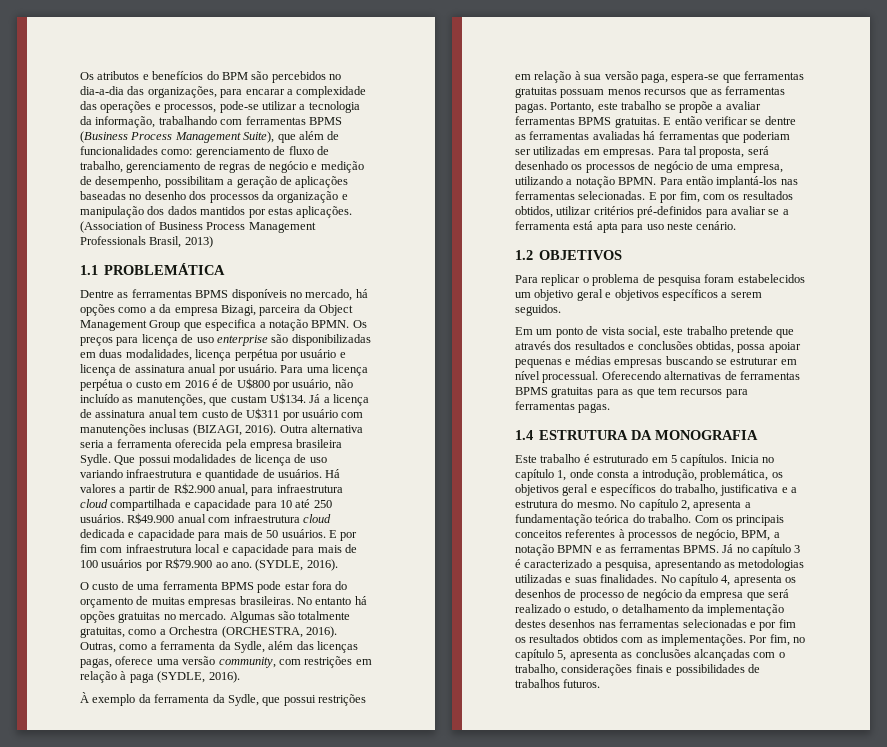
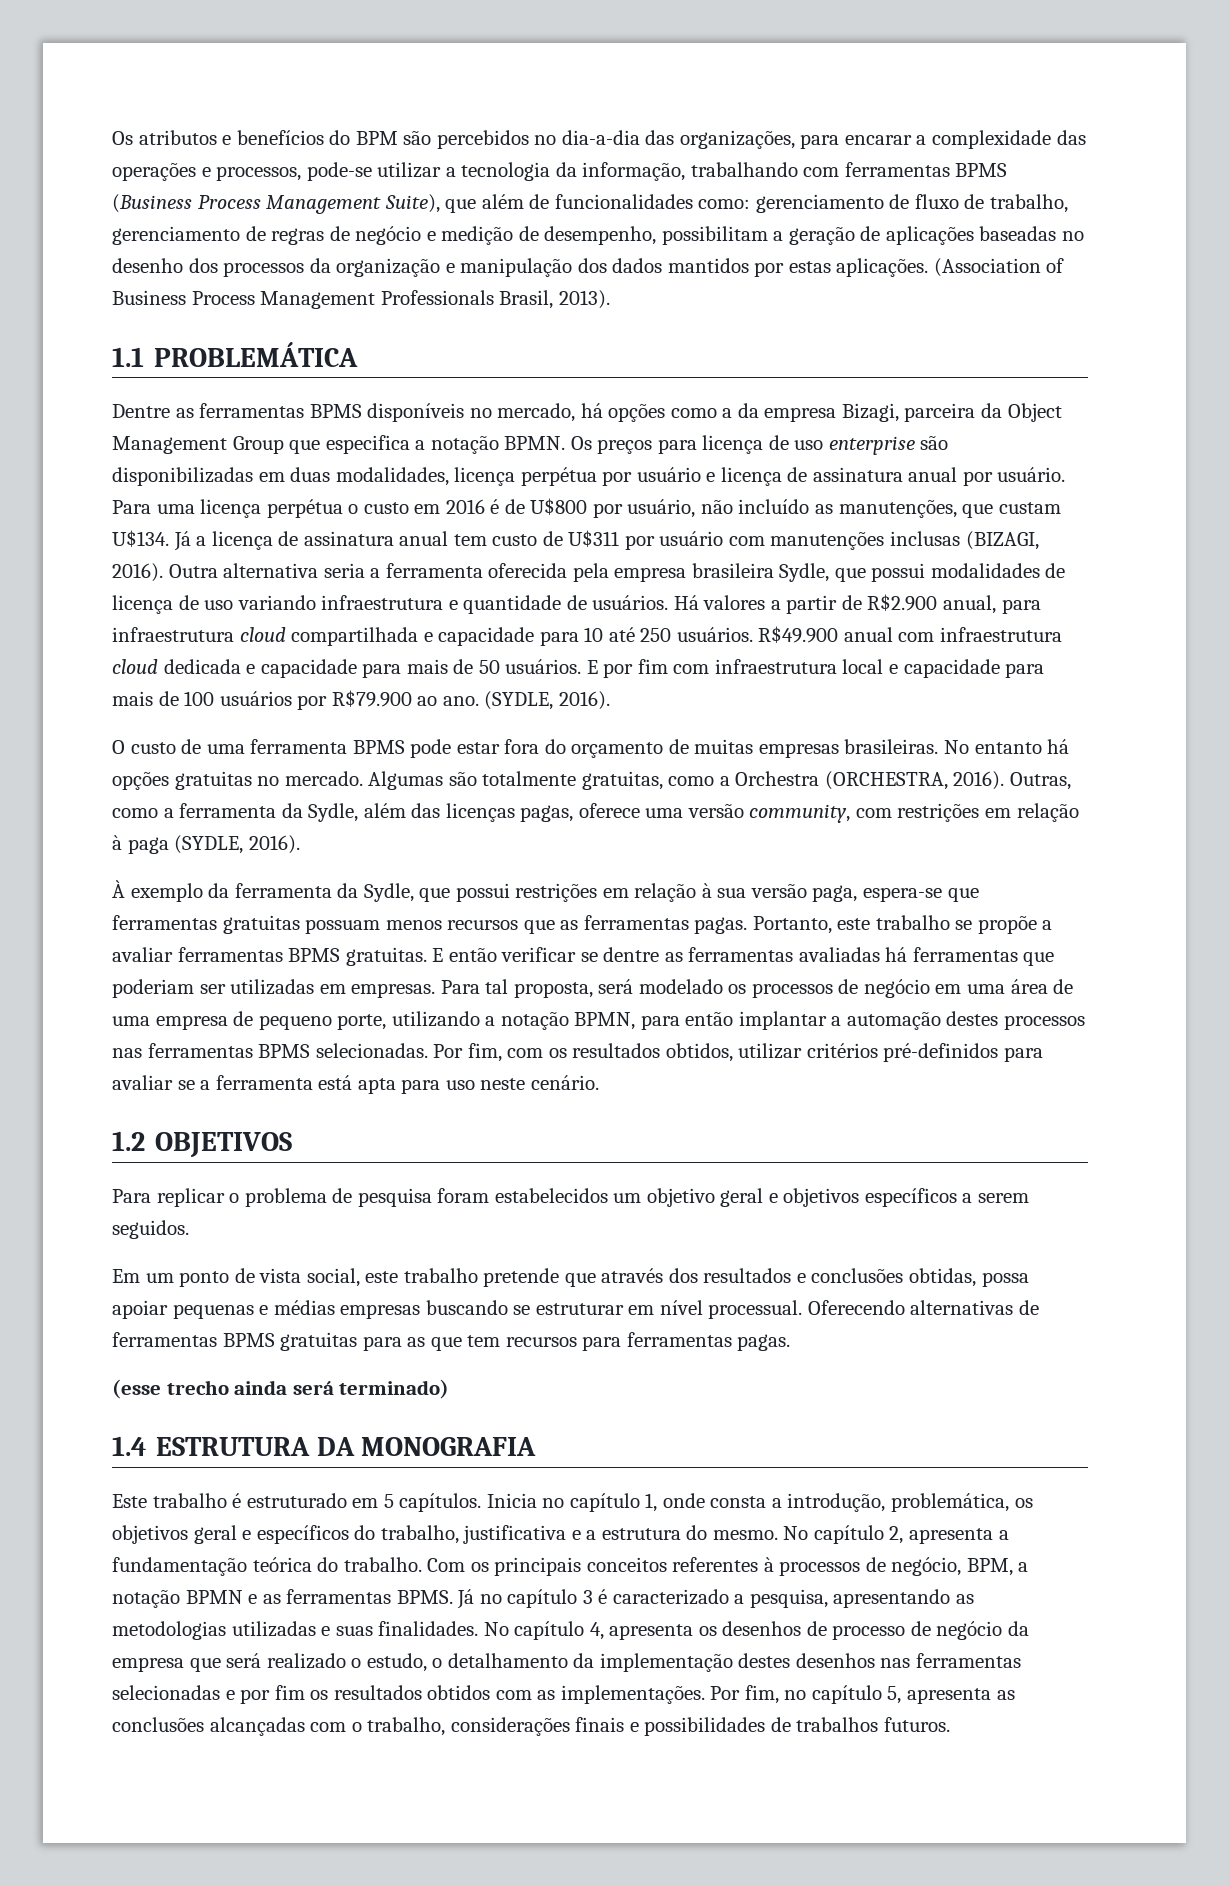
- (Association of Business Process Management Professionals Brasil, 2013)
+ (Association of Business Process Management Professionals Brasil, 2013).
- Outra alternativa seria a ferramenta oferecida pela empresa brasileira Sydle. Que possui modalidades de licença de uso variando infraestrutura e quantidade de usuários.
+ Outra alternativa seria a ferramenta oferecida pela empresa brasileira Sydle, que possui modalidades de licença de uso variando infraestrutura e quantidade de usuários.
- Para tal proposta, será desenhado os processos de negócio de uma empresa, utilizando a notação BPMN. Para então implantá-los nas ferramentas selecionadas. E por fim, com os resultados obtidos, utilizar critérios pré-definidos para avaliar se a ferramenta está apta para uso neste cenário.
+ Para tal proposta, será modelado os processos de negócio em uma área de uma empresa de pequeno porte, utilizando a notação BPMN, para então implantar a automação destes processos nas ferramentas BPMS selecionadas. Por fim, com os resultados obtidos, utilizar critérios pré-definidos para avaliar se a ferramenta está apta para uso neste cenário.
+ (esse trecho ainda será terminado)

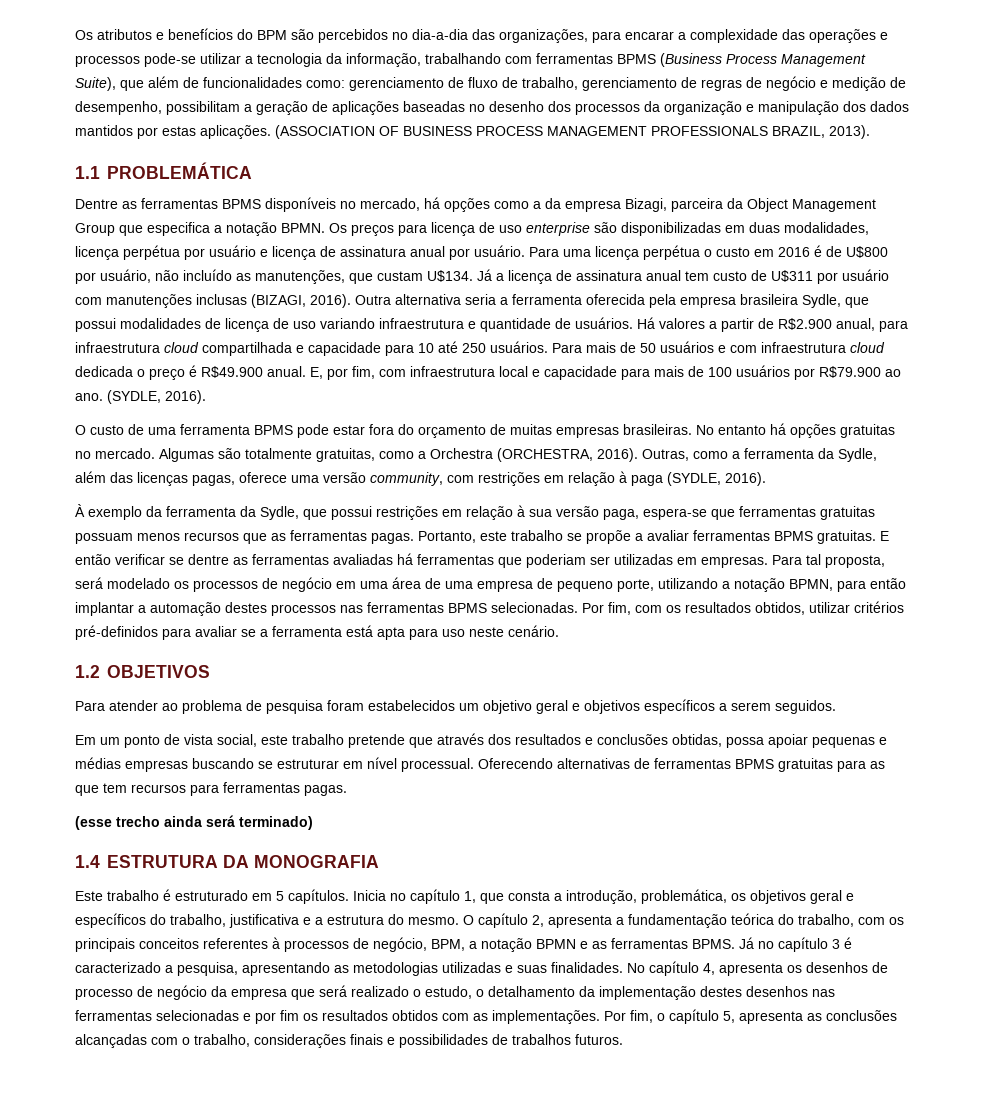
- Os atributos e benefícios do BPM são percebidos no dia-a-dia das organizações, para encarar a complexidade das operações e processos, pode-se utilizar a tecnologia da informação, trabalhando com ferramentas BPMS (Business Process Management Suite), que além de funcionalidades como:
+ Os atributos e benefícios do BPM são percebidos no dia-a-dia das organizações, para encarar a complexidade das operações e processos pode-se utilizar a tecnologia da informação, trabalhando com ferramentas BPMS (Business Process Management Suite), que além de funcionalidades como:
- (Association of Business Process Management Professionals Brasil, 2013).
+ (ASSOCIATION OF BUSINESS PROCESS MANAGEMENT PROFESSIONALS BRAZIL, 2013).
- R$49.900 anual com infraestrutura cloud dedicada e capacidade para mais de 50 usuários. E por fim com infraestrutura local e capacidade para mais de 100 usuários por R$79.900 ao ano.
+ Para mais de 50 usuários e com infraestrutura cloud dedicada o preço é R$49.900 anual. E, por fim, com infraestrutura local e capacidade para mais de 100 usuários por R$79.900 ao ano.
- Para replicar o problema de pesquisa foram estabelecidos um objetivo geral e objetivos específicos a serem seguidos.
+ Para atender ao problema de pesquisa foram estabelecidos um objetivo geral e objetivos específicos a serem seguidos.
- Inicia no capítulo 1, onde consta a introdução, problemática, os objetivos geral e específicos do trabalho, justificativa e a estrutura do mesmo.
+ Inicia no capítulo 1, que consta a introdução, problemática, os objetivos geral e específicos do trabalho, justificativa e a estrutura do mesmo.
- No capítulo 2, apresenta a fundamentação teórica do trabalho. Com os principais conceitos referentes à processos de negócio, BPM, a notação BPMN e as ferramentas BPMS.
+ O capítulo 2, apresenta a fundamentação teórica do trabalho, com os principais conceitos referentes à processos de negócio, BPM, a notação BPMN e as ferramentas BPMS.
- Por fim, no capítulo 5, apresenta as conclusões alcançadas com o trabalho, considerações finais e possibilidades de trabalhos futuros.
+ Por fim, o capítulo 5, apresenta as conclusões alcançadas com o trabalho, considerações finais e possibilidades de trabalhos futuros.

